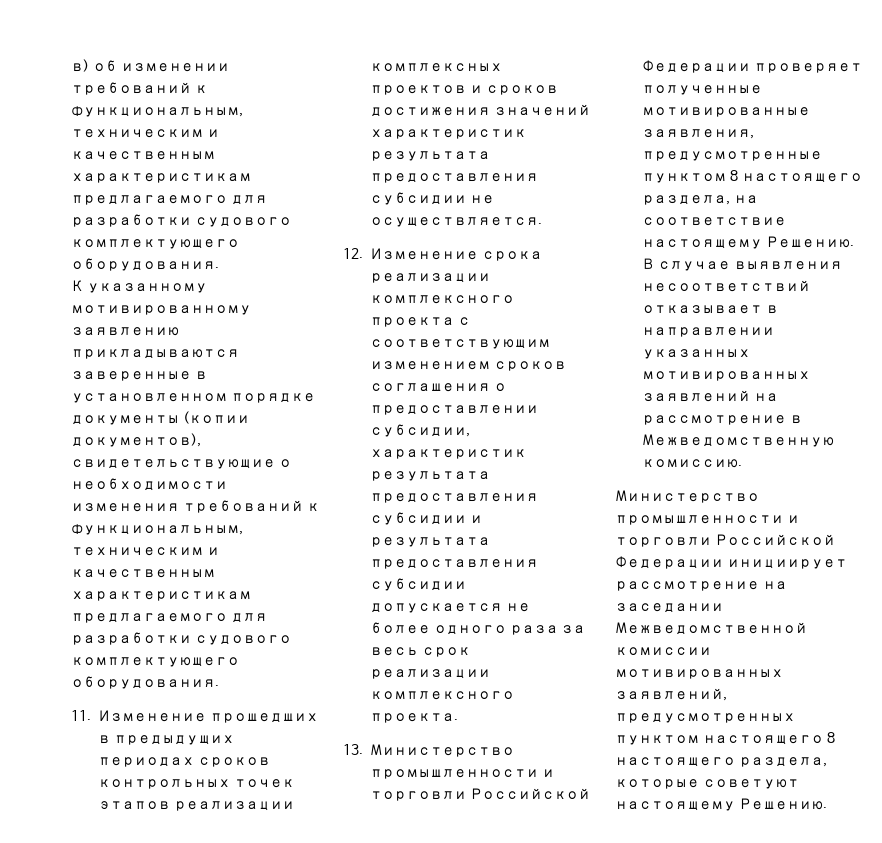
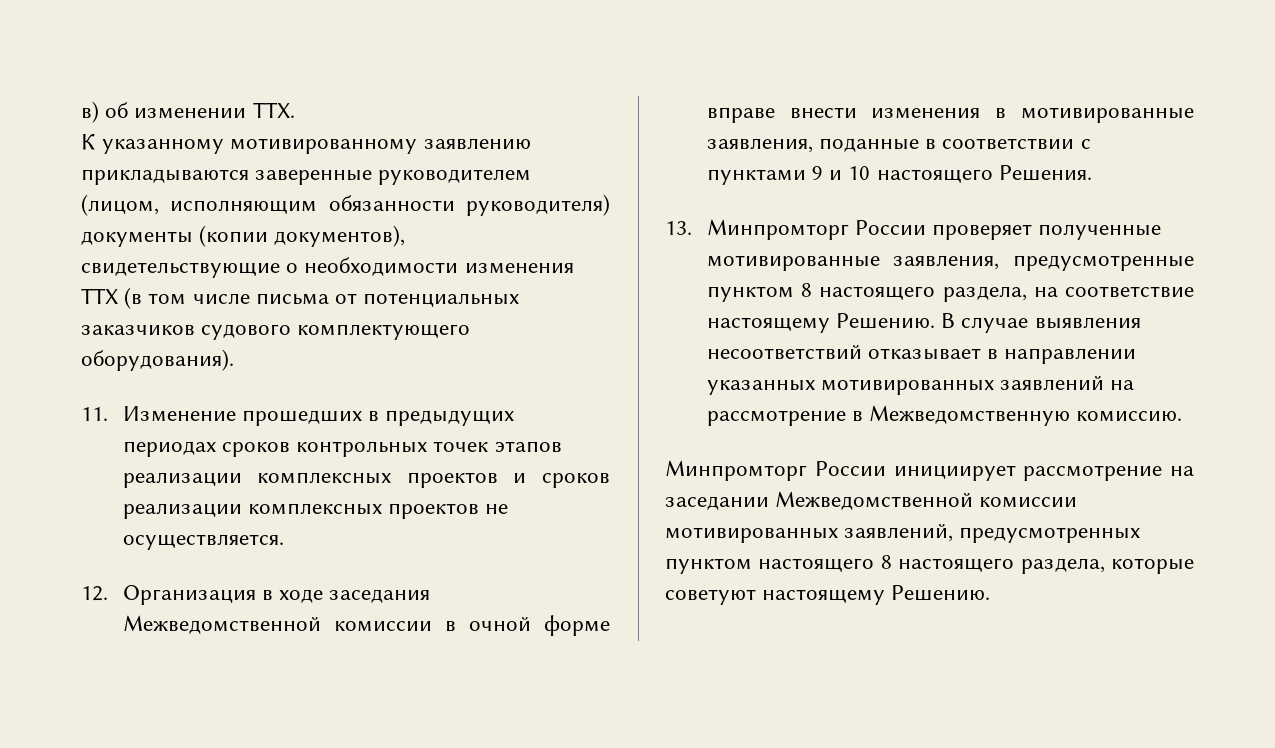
- в) об изменении требований к функциональным, техническим и качественным характеристикам предлагаемого для разработки судового комплектующего оборудования.
+ в) об изменении ТТХ.
- К указанному мотивированному заявлению прикладываются заверенные в установленном порядке документы (копии документов), свидетельствующие о необходимости изменения требований к функциональным, техническим и качественным характеристикам предлагаемого для разработки судового комплектующего оборудования.
+ К указанному мотивированному заявлению прикладываются заверенные руководителем (лицом, исполняющим обязанности руководителя) документы (копии документов), свидетельствующие о необходимости изменения ТТХ (в том числе письма от потенциальных заказчиков судового комплектующего оборудования).
- 11. Изменение прошедших в предыдущих периодах сроков контрольных точек этапов реализации комплексных проектов и сроков достижения значений характеристик результата предоставления субсидии не осуществляется.
- 12. Изменение срока реализации комплексного проекта с соответствующим изменением сроков соглашения о предоставлении субсидии, характеристик результата предоставления субсидии и результата предоставления субсидии допускается не более одного раза за весь срок реализации комплексного проекта.
- 13. Министерство промышленности и торговли Российской Федерации проверяет полученные мотивированные заявления, предусмотренные пунктом 8 настоящего раздела, на соответствие настоящему Решению.
+ 11. Изменение прошедших в предыдущих периодах сроков контрольных точек этапов реализации комплексных проектов и сроков реализации комплексных проектов не осуществляется.
+ 12. Организация в ходе заседания Межведомственной комиссии в очной форме вправе внести изменения в мотивированные заявления, поданные в соответствии с пунктами 9 и 10 настоящего Решения.
+ 13. Минпромторг России проверяет полученные мотивированные заявления, предусмотренные пунктом 8 настоящего раздела, на соответствие настоящему Решению.
- Министерство промышленности и торговли Российской Федерации инициирует рассмотрение на заседании Межведомственной комиссии мотивированных заявлений, предусмотренных пунктом настоящего 8 настоящего раздела, которые советуют настоящему Решению.
+ Минпромторг России инициирует рассмотрение на заседании Межведомственной комиссии мотивированных заявлений, предусмотренных пунктом настоящего 8 настоящего раздела, которые советуют настоящему Решению.

